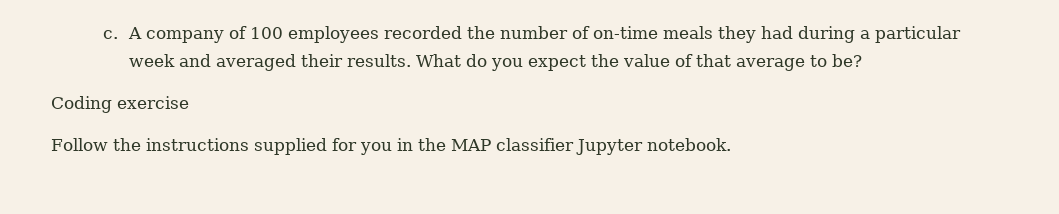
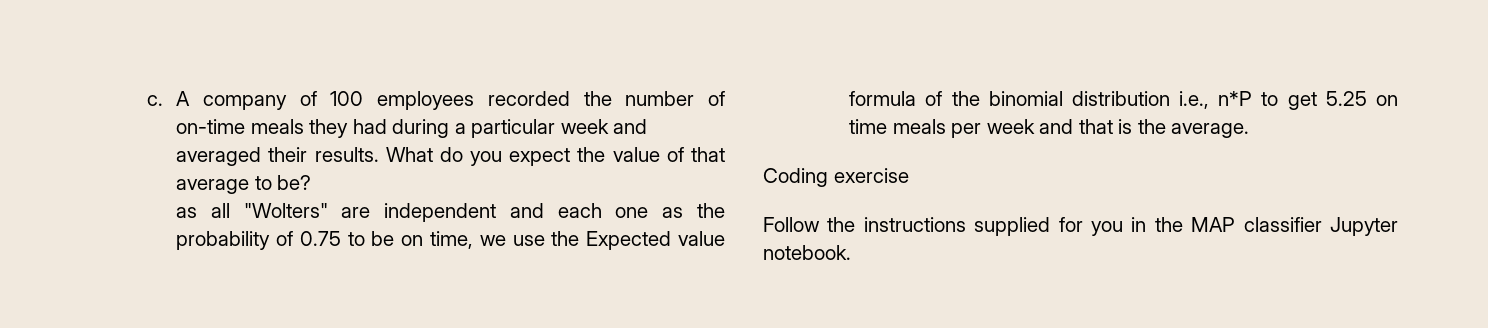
+ as all "Wolters" are independent and each one as the probability of 0.75 to be on time, we use the Expected value formula of the binomial distribution i.e., n*P to get 5.25 on time meals per week and that is the average.

